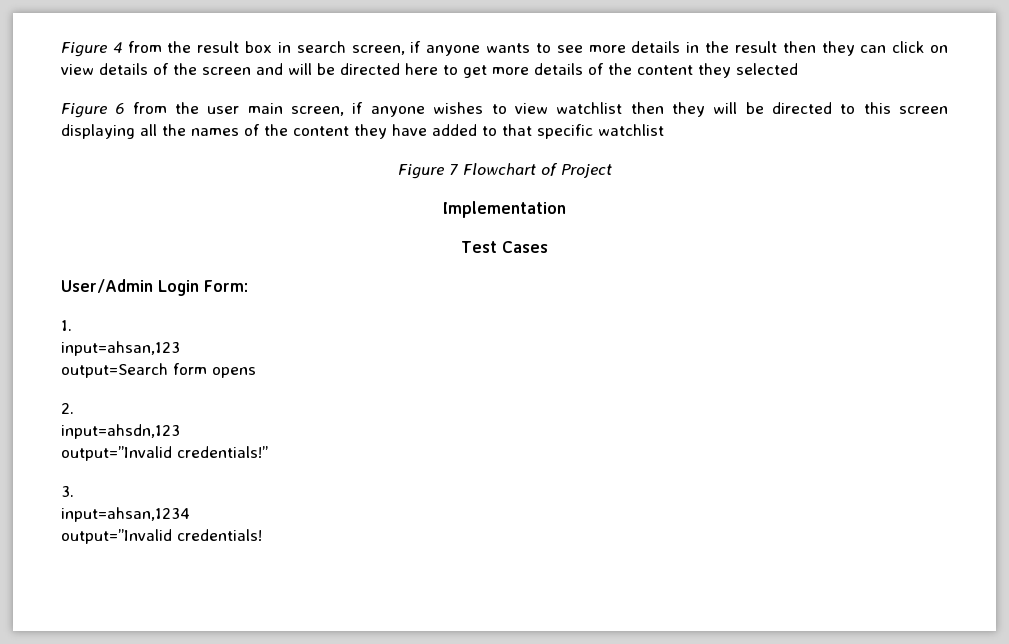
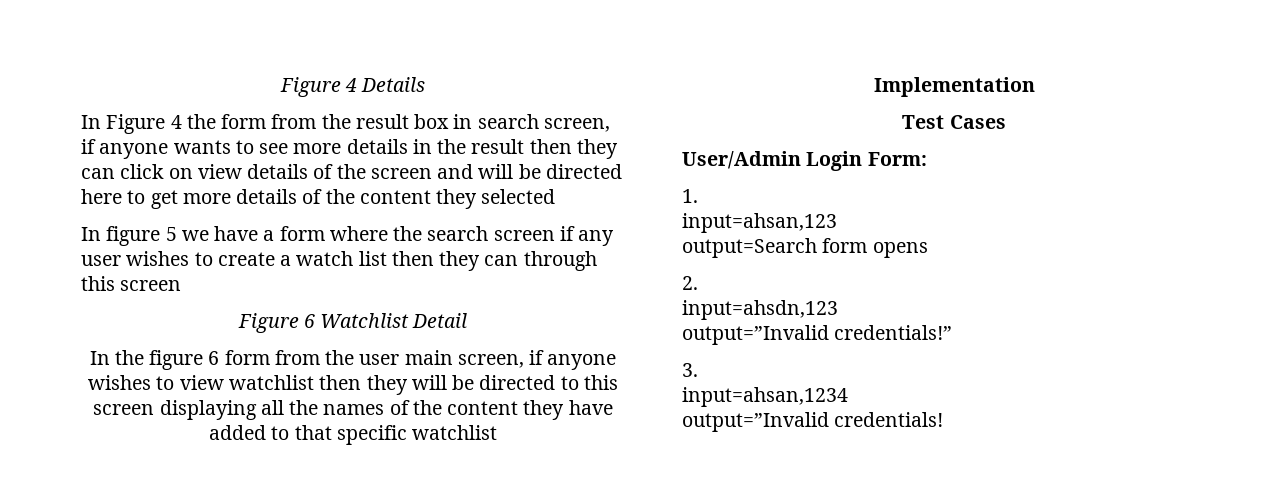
- Figure 4 from the result box in search screen, if anyone wants to see more details in the result then they can click on view details of the screen and will be directed here to get more details of the content they selected
+ Figure 4 Details
+ In Figure 4 the form from the result box in search screen, if anyone wants to see more details in the result then they can click on view details of the screen and will be directed here to get more details of the content they selected
- Figure 6 from the user main screen, if anyone wishes to view watchlist then they will be directed to this screen displaying all the names of the content they have added to that specific watchlist
+ In figure 5 we have a form where the search screen if any user wishes to create a watch list then they can through this screen
+ Figure 6 Watchlist Detail
+ In the figure 6 form from the user main screen, if anyone wishes to view watchlist then they will be directed to this screen displaying all the names of the content they have added to that specific watchlist
- Figure 7 Flowchart of Project

